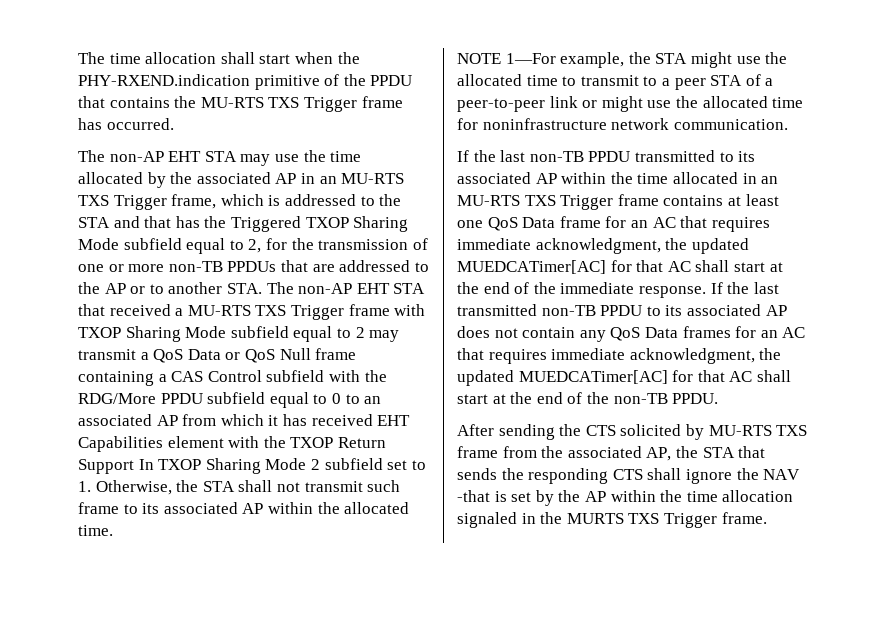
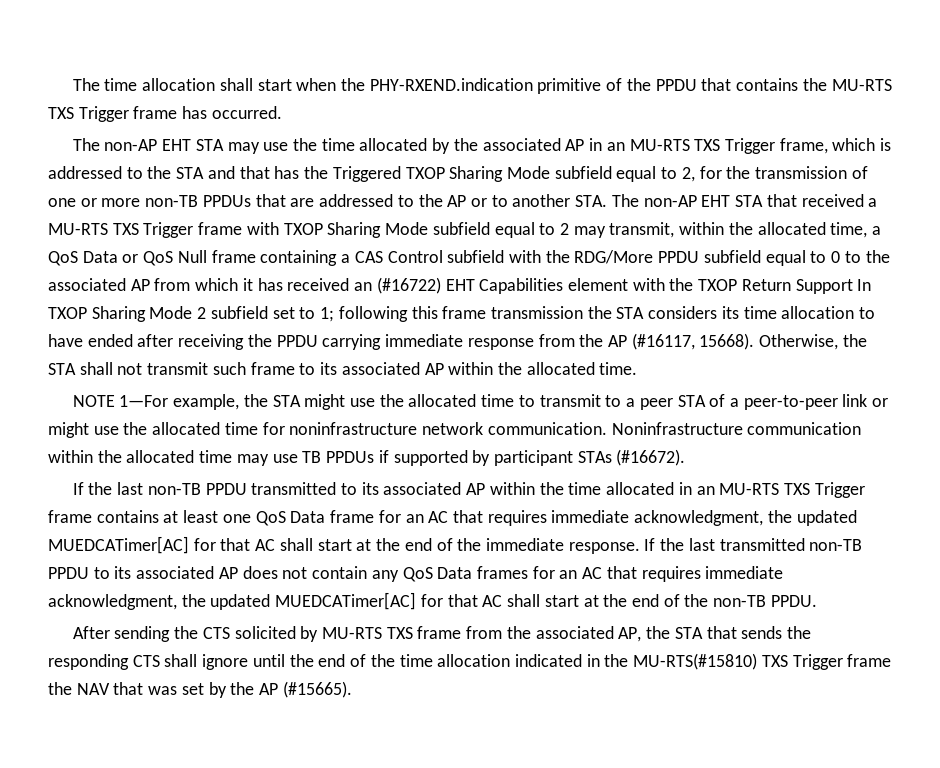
- The non-AP EHT STA may use the time allocated by the associated AP in an MU-RTS TXS Trigger frame, which is addressed to the STA and that has the Triggered TXOP Sharing Mode subfield equal to 2, for the transmission of one or more non-TB PPDUs that are addressed to the AP or to another STA. The non-AP EHT STA that received a MU-RTS TXS Trigger frame with TXOP Sharing Mode subfield equal to 2 may transmit a QoS Data or QoS Null frame containing a CAS Control subfield with the RDG/More PPDU subfield equal to 0 to an associated AP from which it has received EHT Capabilities element with the TXOP Return Support In TXOP Sharing Mode 2 subfield set to 1. Otherwise, the STA shall not transmit such frame to its associated AP within the allocated time.
+ The non-AP EHT STA may use the time allocated by the associated AP in an MU-RTS TXS Trigger frame, which is addressed to the STA and that has the Triggered TXOP Sharing Mode subfield equal to 2, for the transmission of one or more non-TB PPDUs that are addressed to the AP or to another STA. The non-AP EHT STA that received a MU-RTS TXS Trigger frame with TXOP Sharing Mode subfield equal to 2 may transmit, within the allocated time, a QoS Data or QoS Null frame containing a CAS Control subfield with the RDG/More PPDU subfield equal to 0 to the associated AP from which it has received an (#16722) EHT Capabilities element with the TXOP Return Support In TXOP Sharing Mode 2 subfield set to 1; following this frame transmission the STA considers its time allocation to have ended after receiving the PPDU carrying immediate response from the AP (#16117, 15668). Otherwise, the STA shall not transmit such frame to its associated AP within the allocated time.
+ Noninfrastructure communication within the allocated time may use TB PPDUs if supported by participant STAs (#16672).
- After sending the CTS solicited by MU-RTS TXS frame from the associated AP, the STA that sends the responding CTS shall ignore the NAV -that is set by the AP within the time allocation signaled in the MURTS TXS Trigger frame.
+ After sending the CTS solicited by MU-RTS TXS frame from the associated AP, the STA that sends the responding CTS shall ignore until the end of the time allocation indicated in the MU-RTS(#15810) TXS Trigger frame the NAV that was set by the AP (#15665).

